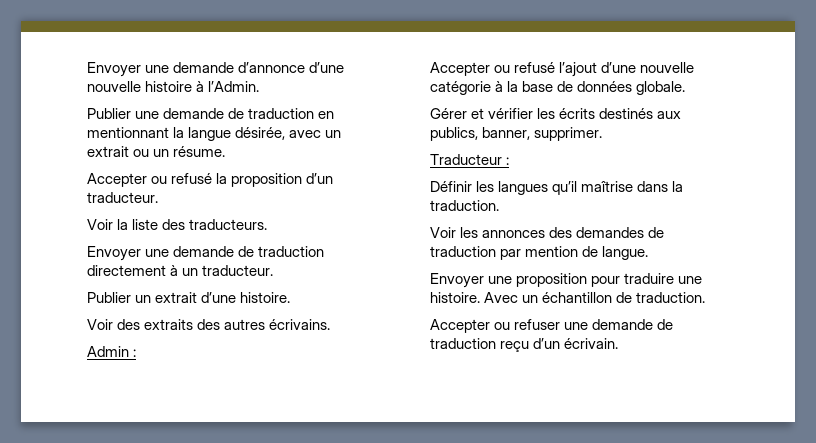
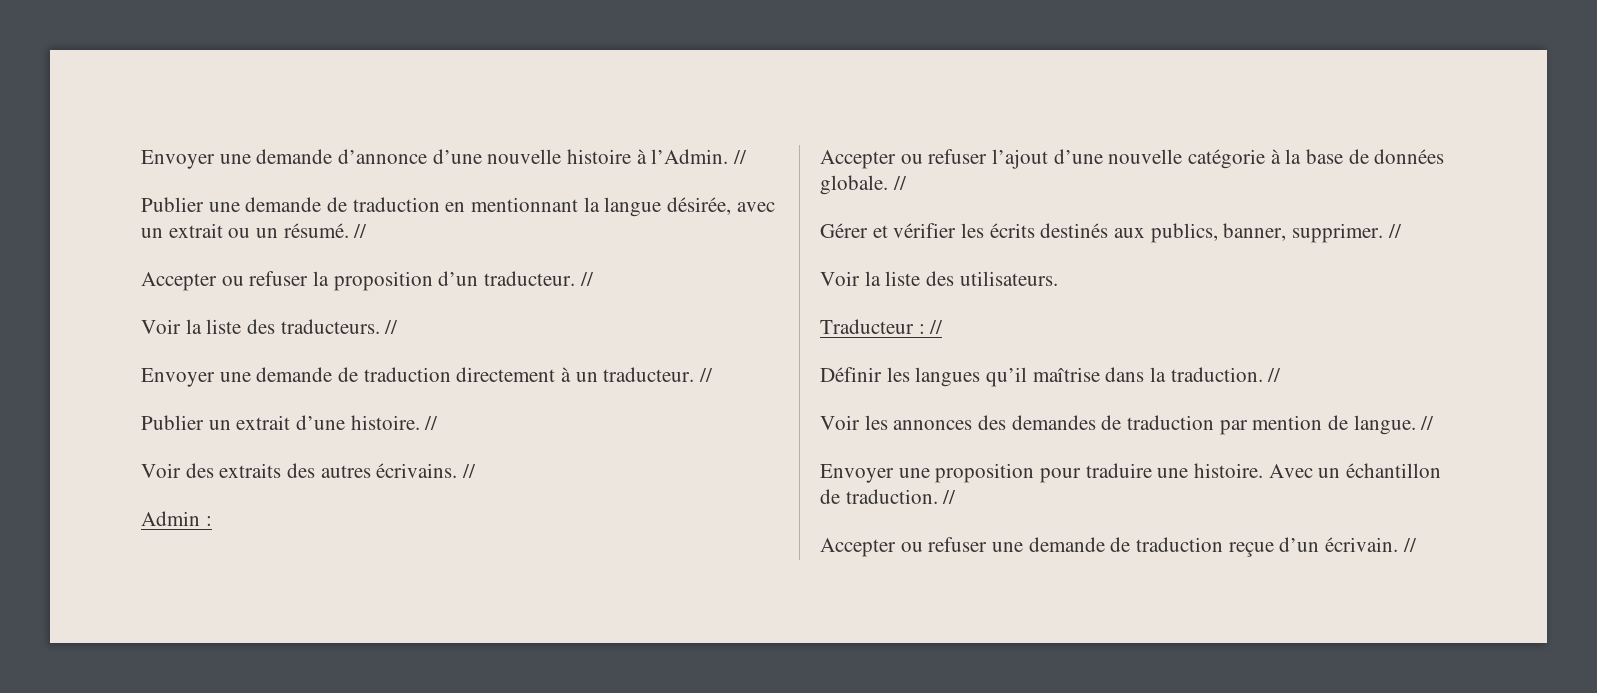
- Envoyer une demande d’annonce d’une nouvelle histoire à l’Admin.
+ Envoyer une demande d’annonce d’une nouvelle histoire à l’Admin. //
- Publier une demande de traduction en mentionnant la langue désirée, avec un extrait ou un résume.
- Accepter ou refusé la proposition d’un traducteur.
+ Publier une demande de traduction en mentionnant la langue désirée, avec un extrait ou un résumé. //
+ Accepter ou refuser la proposition d’un traducteur. //
- Voir la liste des traducteurs.
+ Voir la liste des traducteurs. //
- Envoyer une demande de traduction directement à un traducteur.
+ Envoyer une demande de traduction directement à un traducteur. //
- Publier un extrait d’une histoire.
+ Publier un extrait d’une histoire. //
- Voir des extraits des autres écrivains.
+ Voir des extraits des autres écrivains. //
- Accepter ou refusé l’ajout d’une nouvelle catégorie à la base de données globale.
+ Accepter ou refuser l’ajout d’une nouvelle catégorie à la base de données globale. //
- Gérer et vérifier les écrits destinés aux publics, banner, supprimer.
+ Gérer et vérifier les écrits destinés aux publics, banner, supprimer. //
+ Voir la liste des utilisateurs.
- Traducteur :
+ Traducteur : //
- Définir les langues qu’il maîtrise dans la traduction.
+ Définir les langues qu’il maîtrise dans la traduction. //
- Voir les annonces des demandes de traduction par mention de langue.
+ Voir les annonces des demandes de traduction par mention de langue. //
- Avec un échantillon de traduction.
+ Avec un échantillon de traduction. //
- Accepter ou refuser une demande de traduction reçu d’un écrivain.
+ Accepter ou refuser une demande de traduction reçue d’un écrivain. //

